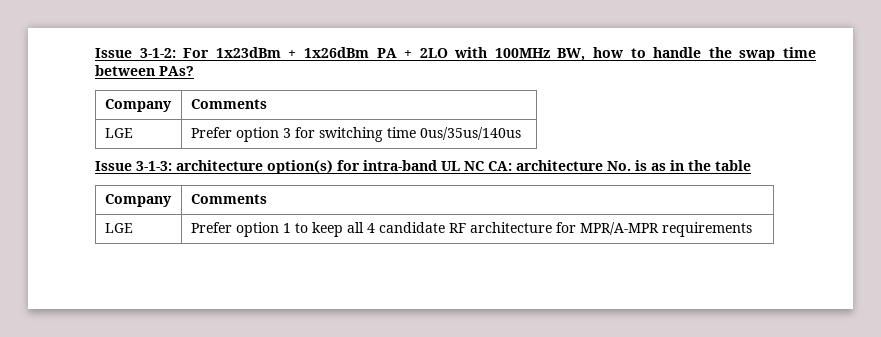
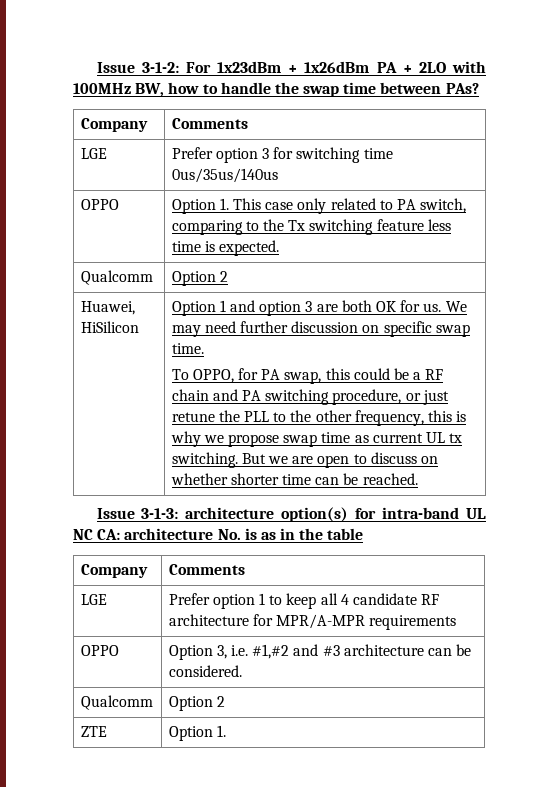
+ OPPO | Option 1. This case only related to PA switch, comparing to the Tx switching feature less time is expected.
+ Qualcomm | Option 2
+ Huawei, HiSilicon | Option 1 and option 3 are both OK for us. We may need further discussion on specific swap time.
+ To OPPO, for PA swap, this could be a RF chain and PA switching procedure, or just retune the PLL to the other frequency, this is why we propose swap time as current UL tx switching. But we are open to discuss on whether shorter time can be reached.
+ OPPO | Option 3, i.e. #1,#2 and #3 architecture can be considered.
+ Qualcomm | Option 2
+ ZTE | Option 1.

